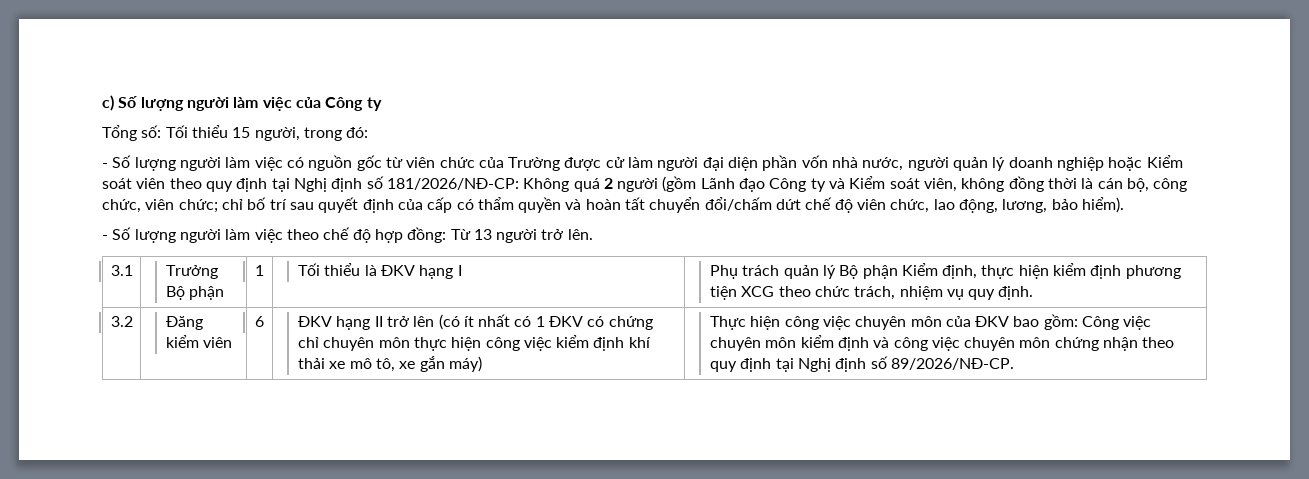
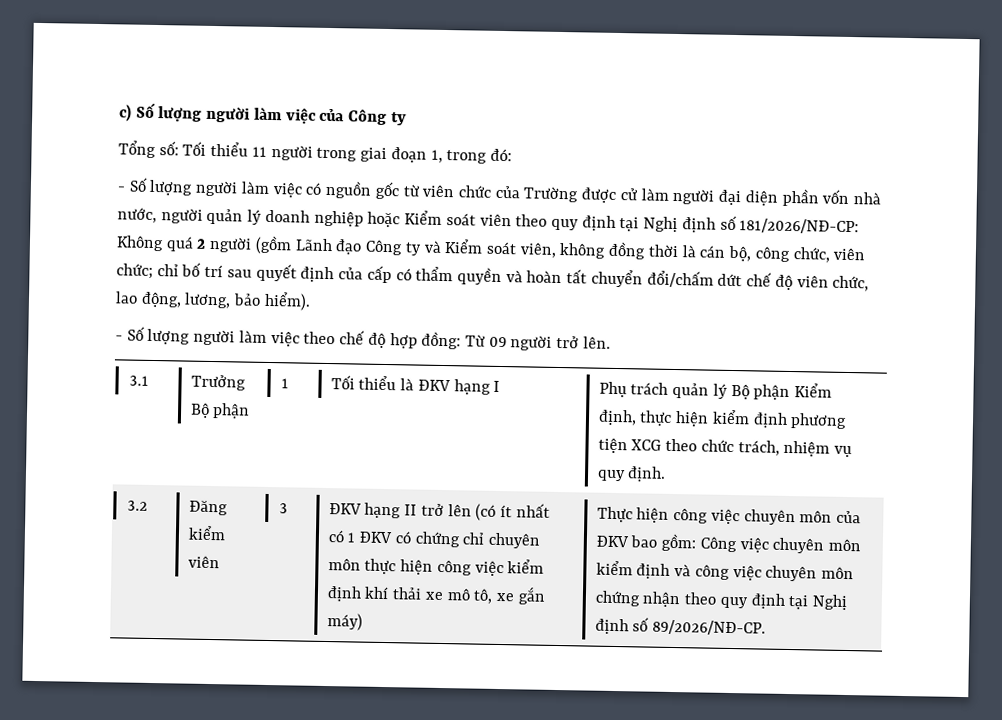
- Tổng số: Tối thiểu 15 người, trong đó:
+ Tổng số: Tối thiểu 11 người trong giai đoạn 1, trong đó:
- - Số lượng người làm việc theo chế độ hợp đồng: Từ 13 người trở lên.
+ - Số lượng người làm việc theo chế độ hợp đồng: Từ 09 người trở lên.
- 6
+ 3

